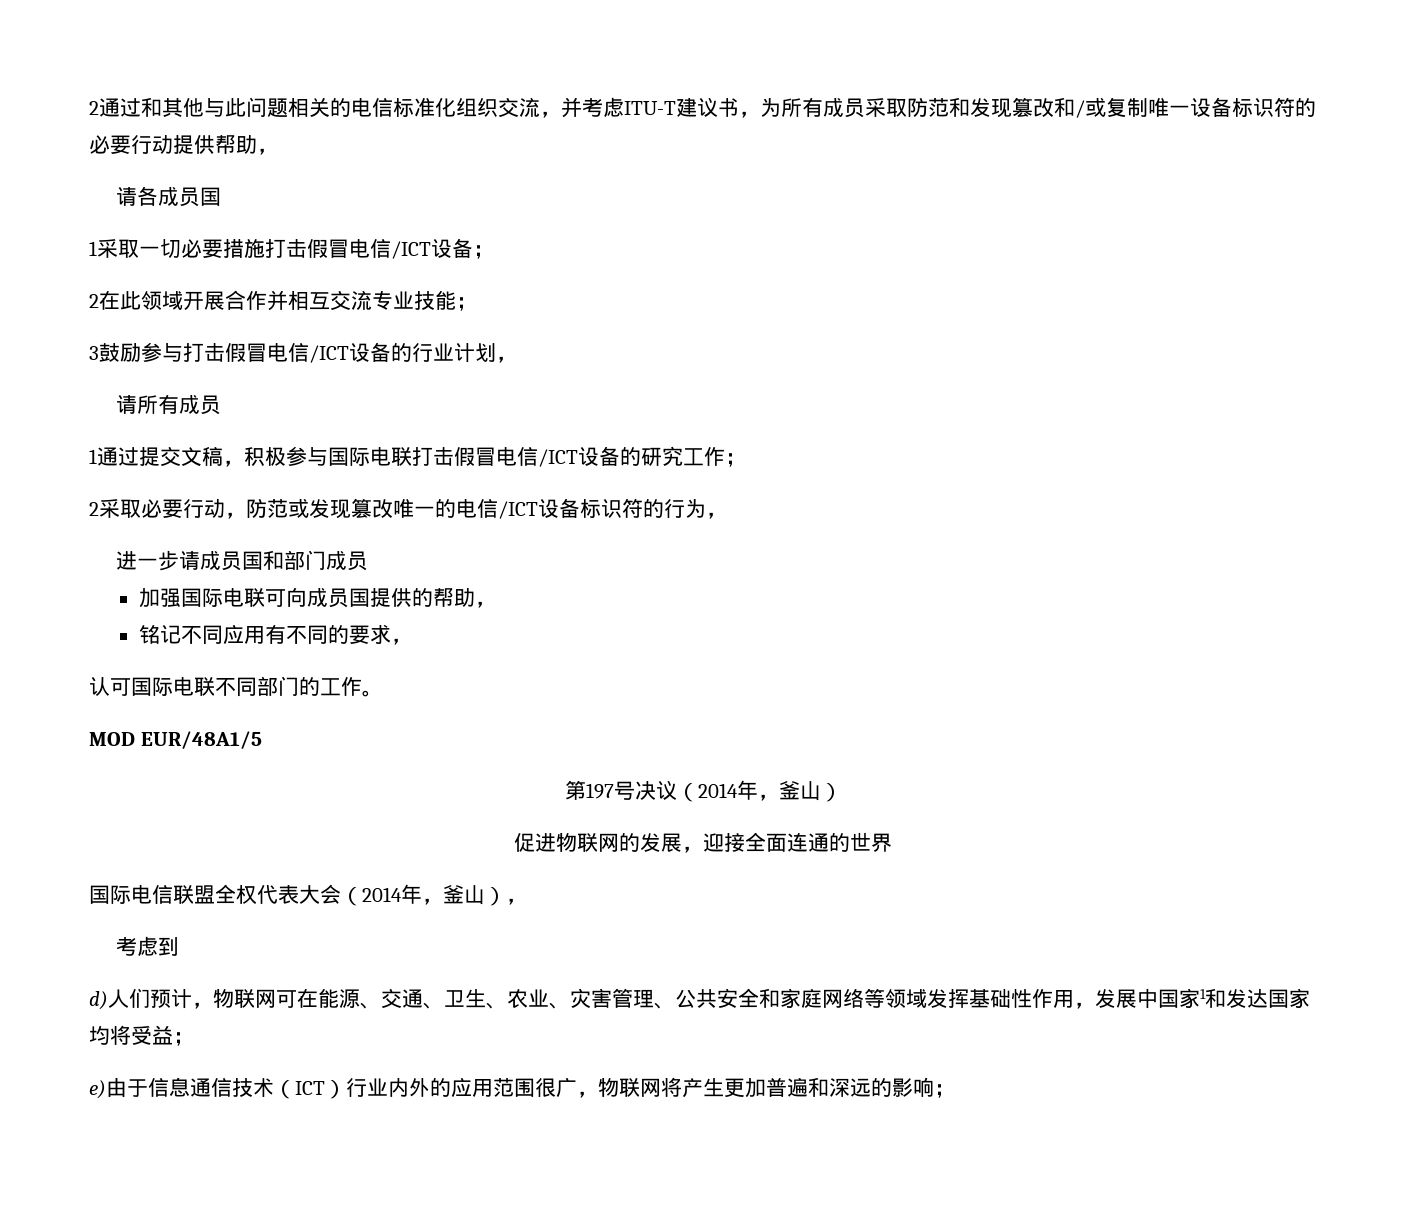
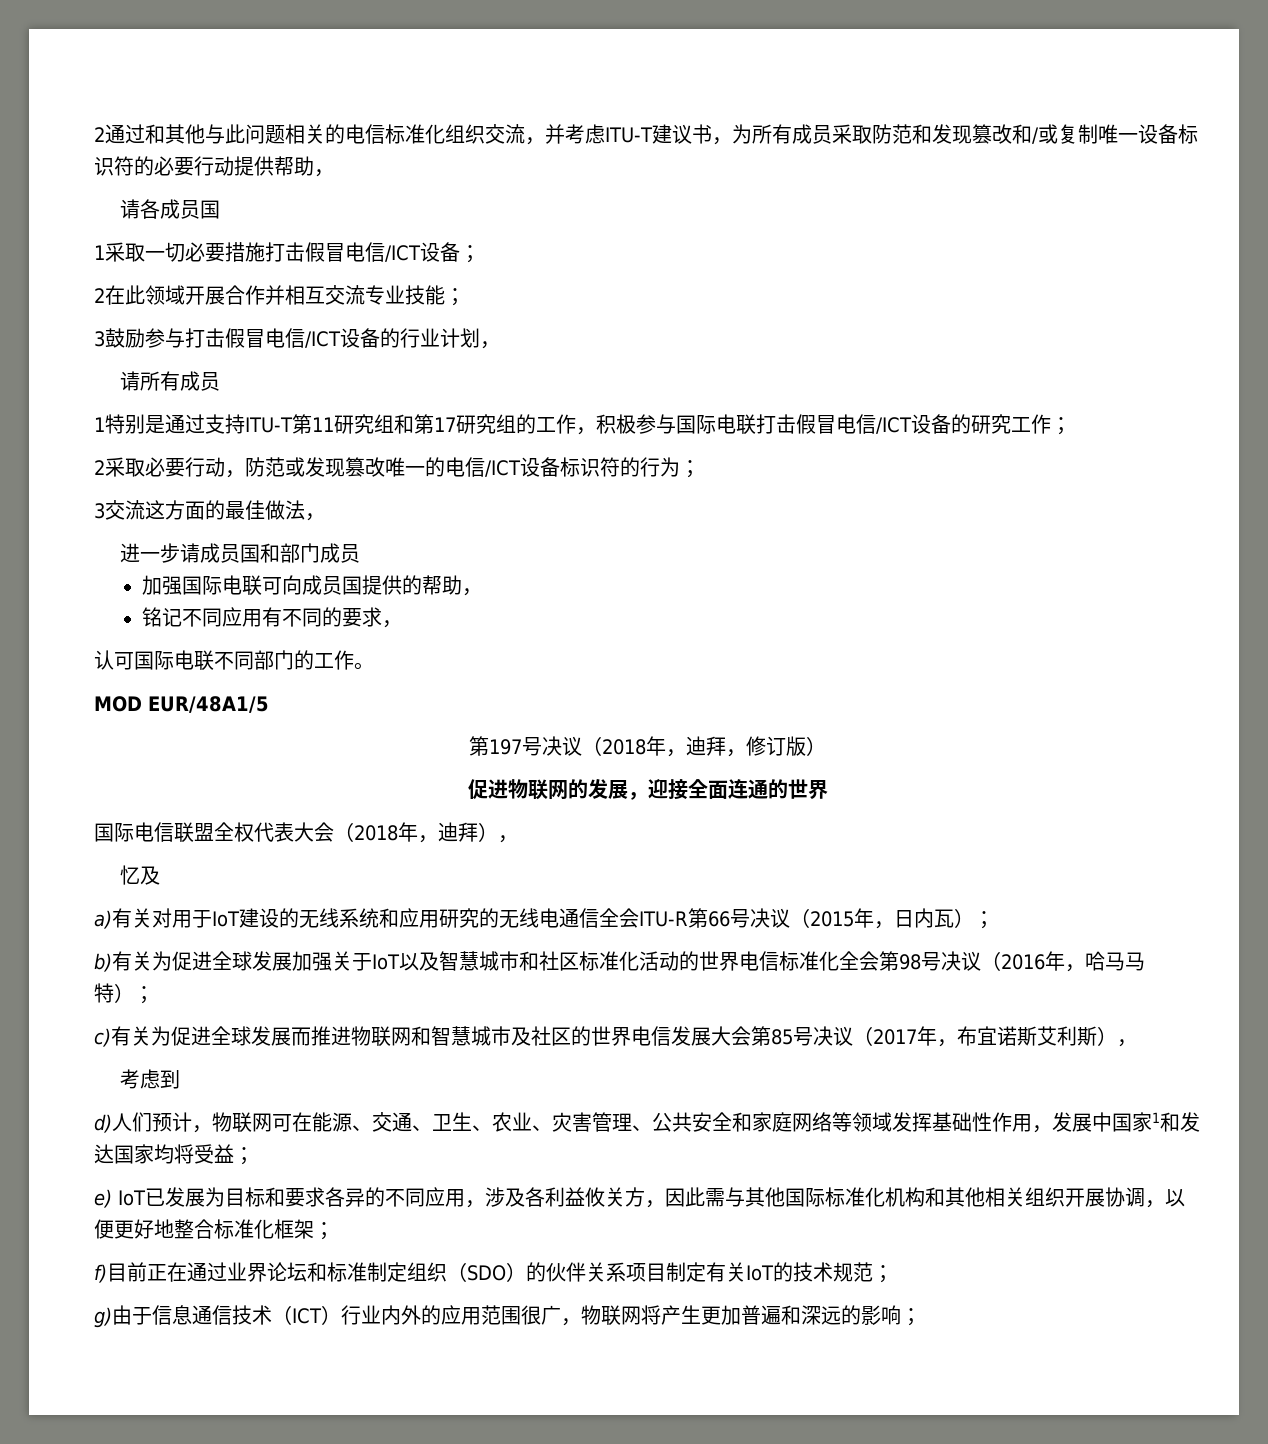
- 1通过提交文稿，积极参与国际电联打击假冒电信/ICT设备的研究工作；
+ 1特别是通过支持ITU-T第11研究组和第17研究组的工作，积极参与国际电联打击假冒电信/ICT设备的研究工作；
- 2采取必要行动，防范或发现篡改唯一的电信/ICT设备标识符的行为，
+ 2采取必要行动，防范或发现篡改唯一的电信/ICT设备标识符的行为；
+ 3交流这方面的最佳做法，
- 第197号决议（2014年，釜山）
+ 第197号决议（2018年，迪拜，修订版）
- 国际电信联盟全权代表大会（2014年，釜山），
+ 国际电信联盟全权代表大会（2018年，迪拜），
+ 忆及
+ a)有关对用于IoT建设的无线系统和应用研究的无线电通信全会ITU-R第66号决议（2015年，日内瓦）；
+ b)有关为促进全球发展加强关于IoT以及智慧城市和社区标准化活动的世界电信标准化全会第98号决议（2016年，哈马马特）；
+ c)有关为促进全球发展而推进物联网和智慧城市及社区的世界电信发展大会第85号决议（2017年，布宜诺斯艾利斯），
- e)由于信息通信技术（ICT）行业内外的应用范围很广，物联网将产生更加普遍和深远的影响；
+ e) IoT已发展为目标和要求各异的不同应用，涉及各利益攸关方，因此需与其他国际标准化机构和其他相关组织开展协调，以便更好地整合标准化框架；
+ f)目前正在通过业界论坛和标准制定组织（SDO）的伙伴关系项目制定有关IoT的技术规范；
+ g)由于信息通信技术（ICT）行业内外的应用范围很广，物联网将产生更加普遍和深远的影响；

